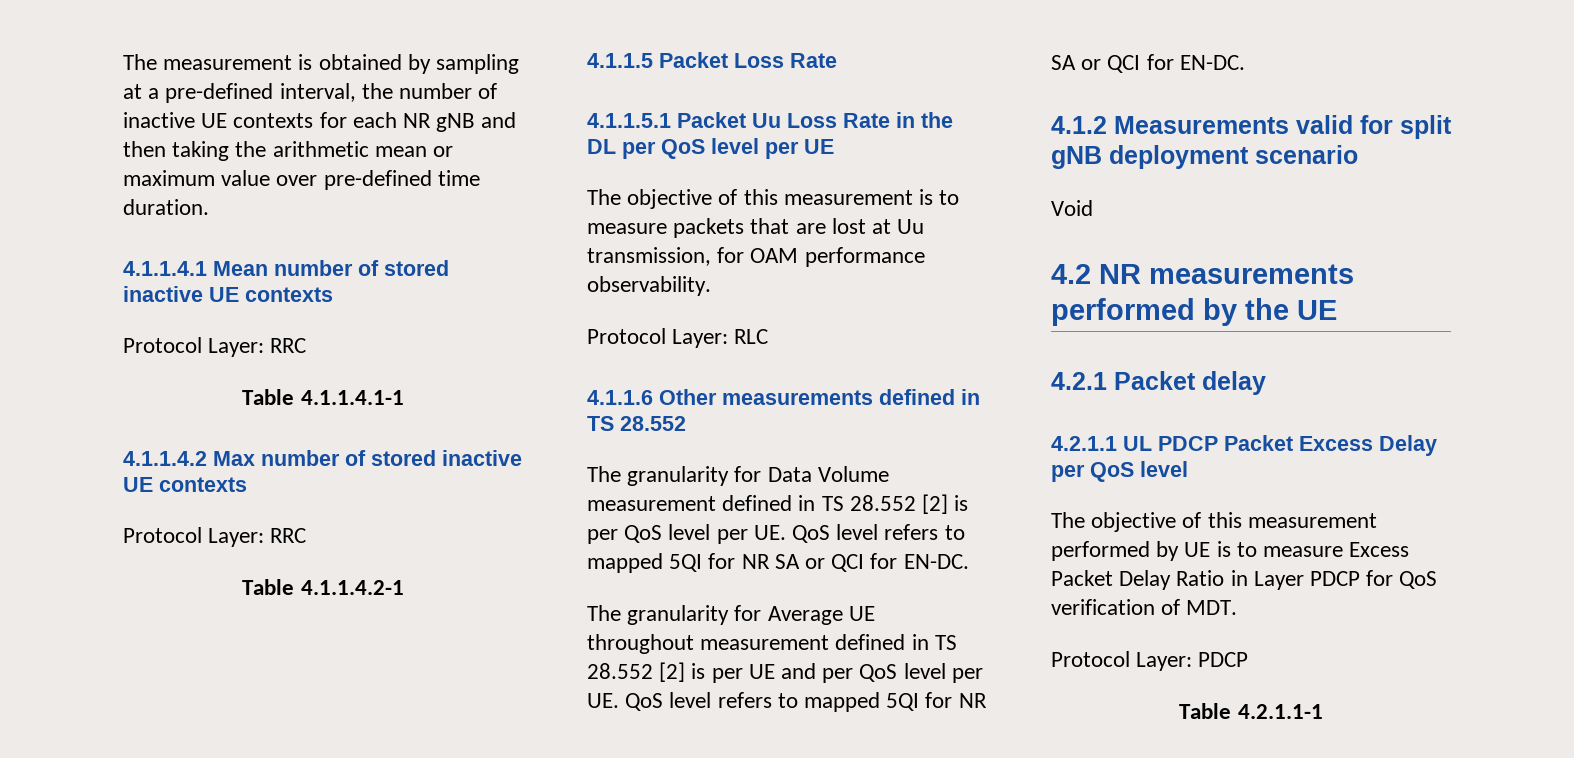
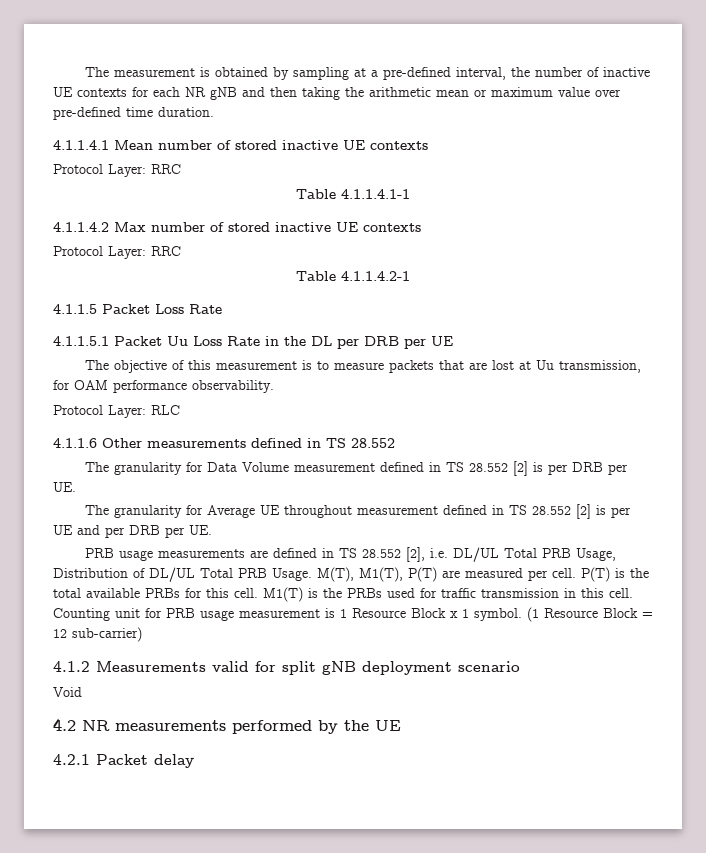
- 4.1.1.5.1 Packet Uu Loss Rate in the DL per QoS level per UE
+ 4.1.1.5.1 Packet Uu Loss Rate in the DL per DRB per UE
- The granularity for Data Volume measurement defined in TS 28.552 [2] is per QoS level per UE. QoS level refers to mapped 5QI for NR SA or QCI for EN-DC.
+ The granularity for Data Volume measurement defined in TS 28.552 [2] is per DRB per UE.
- The granularity for Average UE throughout measurement defined in TS 28.552 [2] is per UE and per QoS level per UE. QoS level refers to mapped 5QI for NR SA or QCI for EN-DC.
+ The granularity for Average UE throughout measurement defined in TS 28.552 [2] is per UE and per DRB per UE.
+ PRB usage measurements are defined in TS 28.552 [2], i.e. DL/UL Total PRB Usage, Distribution of DL/UL Total PRB Usage. M(T), M1(T), P(T) are measured per cell. P(T) is the total available PRBs for this cell. M1(T) is the PRBs used for traffic transmission in this cell. Counting unit for PRB usage measurement is 1 Resource Block x 1 symbol. (1 Resource Block = 12 sub-carrier)
- 4.2.1.1 UL PDCP Packet Excess Delay per QoS level
- The objective of this measurement performed by UE is to measure Excess Packet Delay Ratio in Layer PDCP for QoS verification of MDT.
- Protocol Layer: PDCP
- Table 4.2.1.1-1

